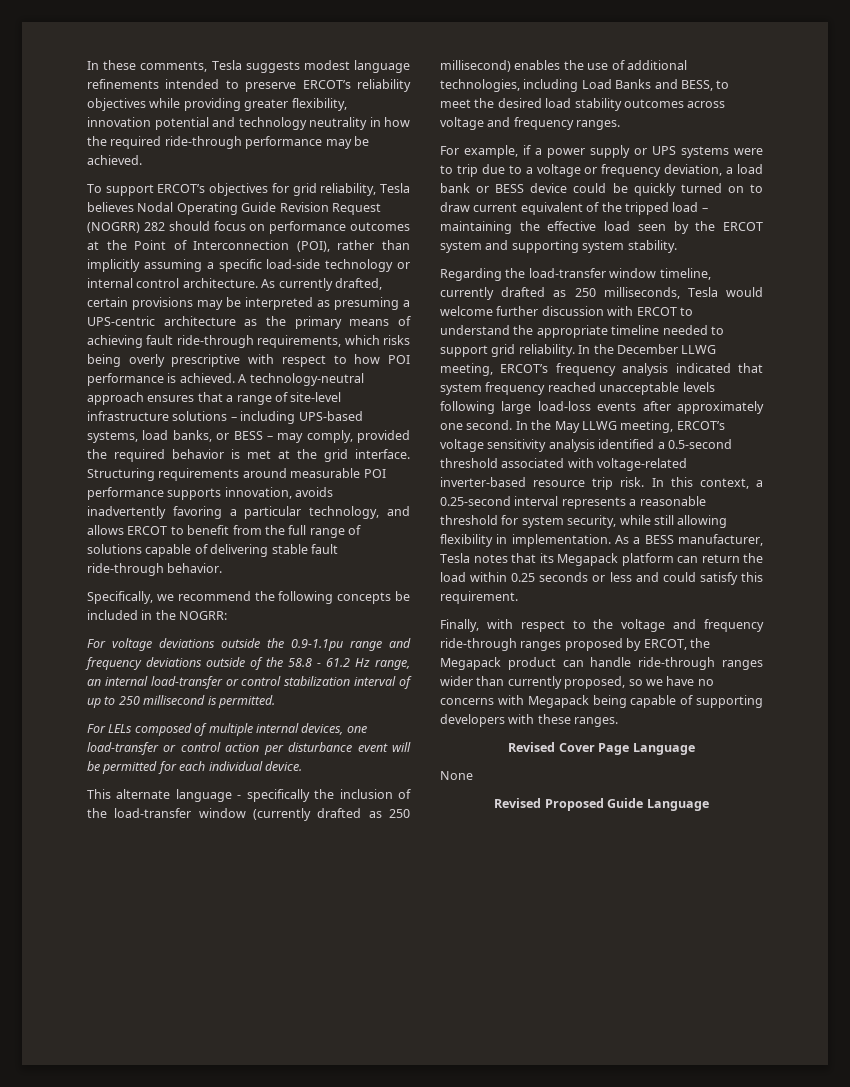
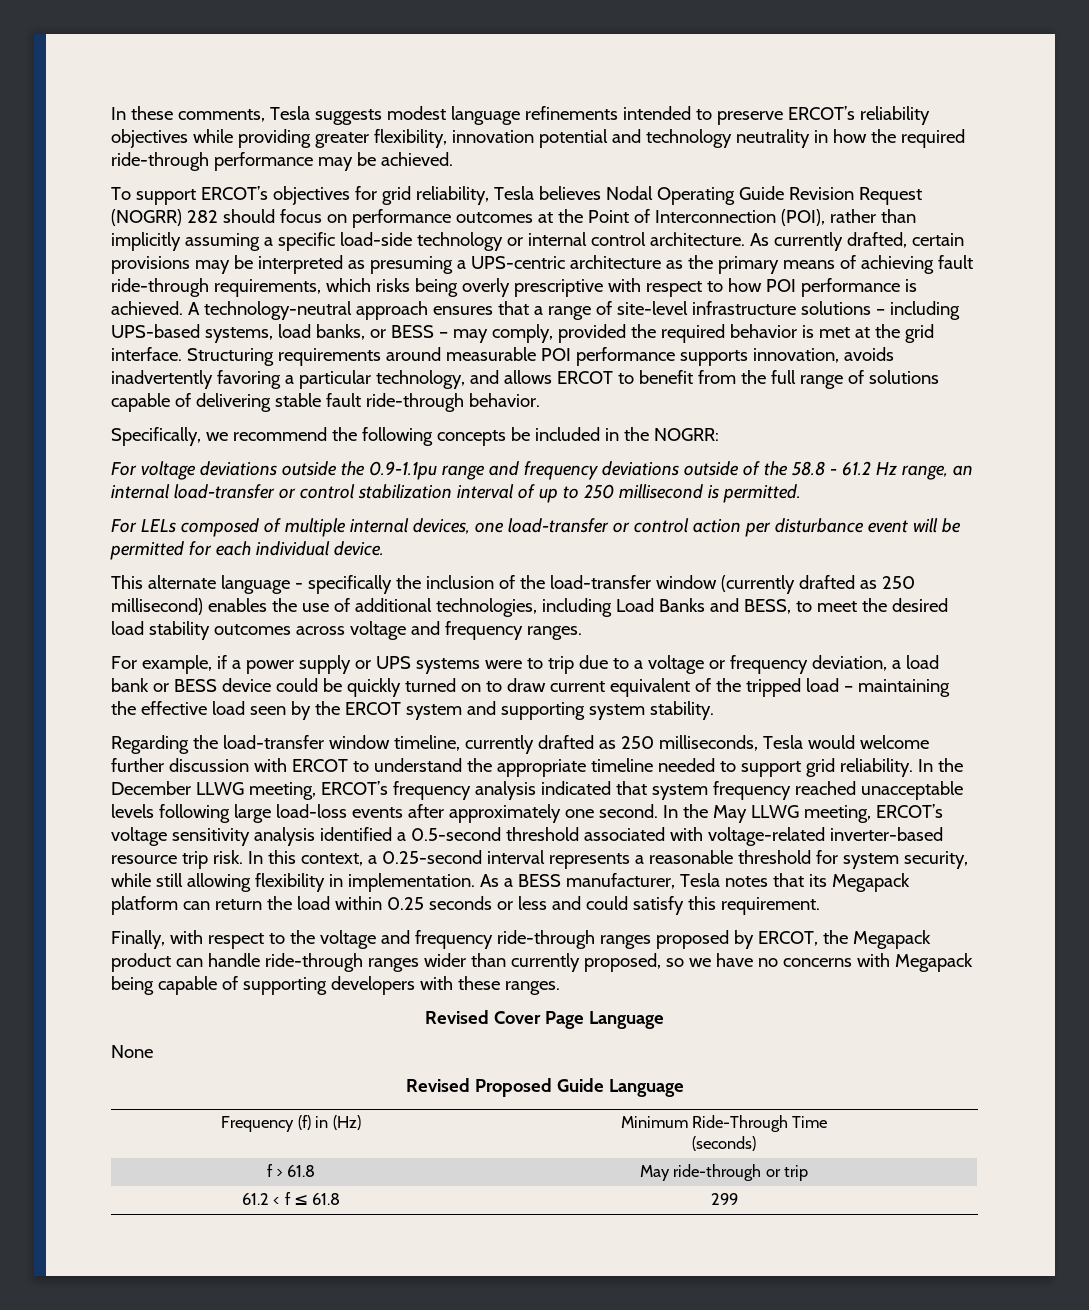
+ Frequency (f) in (Hz) | Minimum Ride-Through Time
+ (seconds)
+ f > 61.8 | May ride-through or trip
+ 61.2 < f ≤ 61.8 | 299

